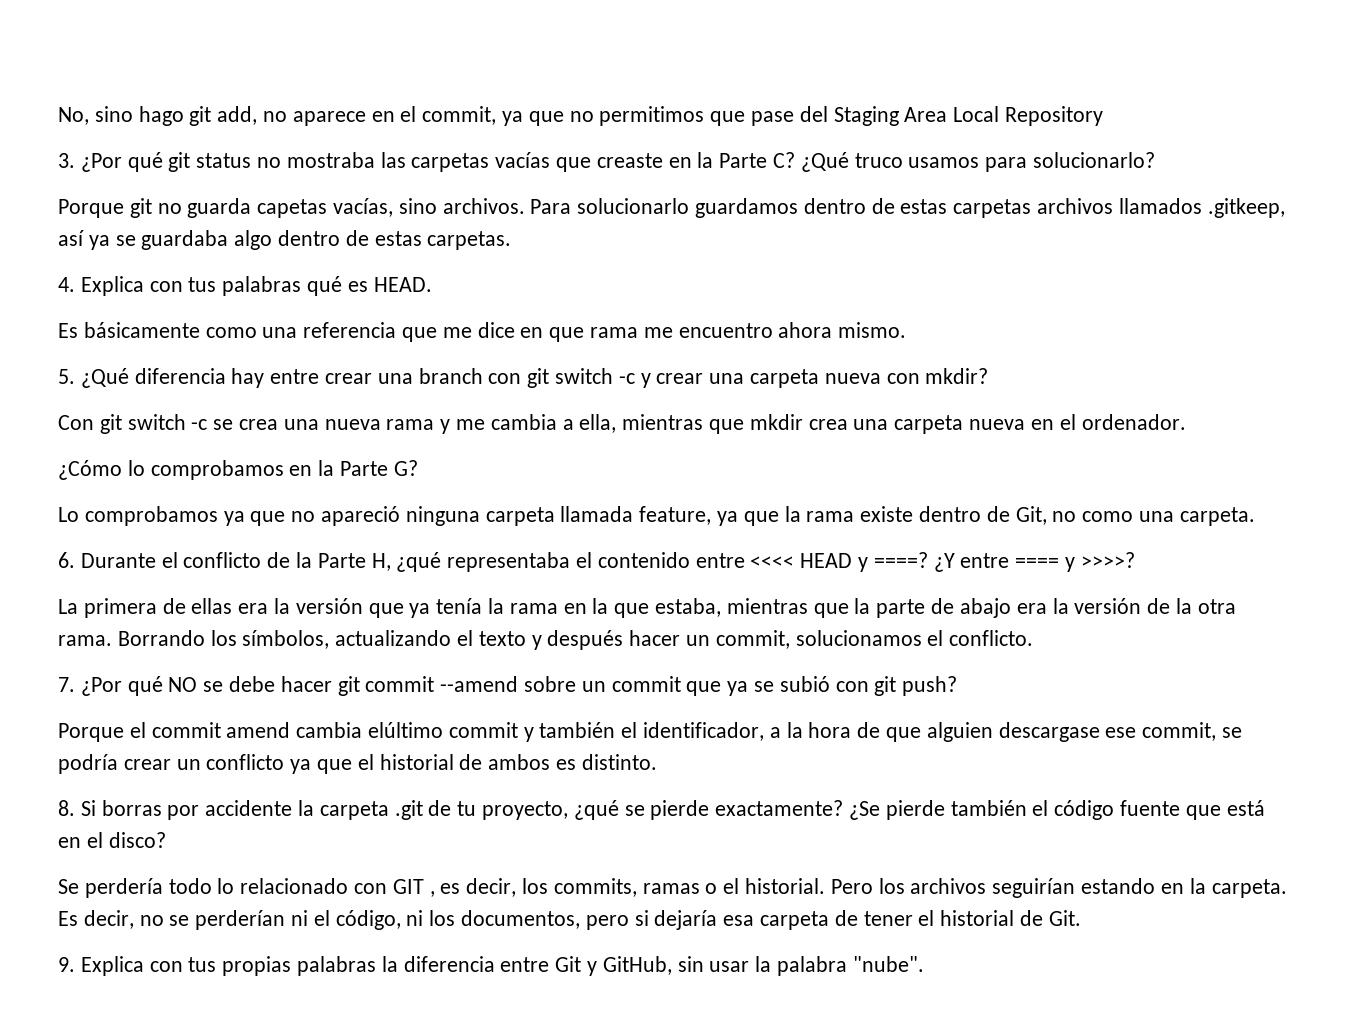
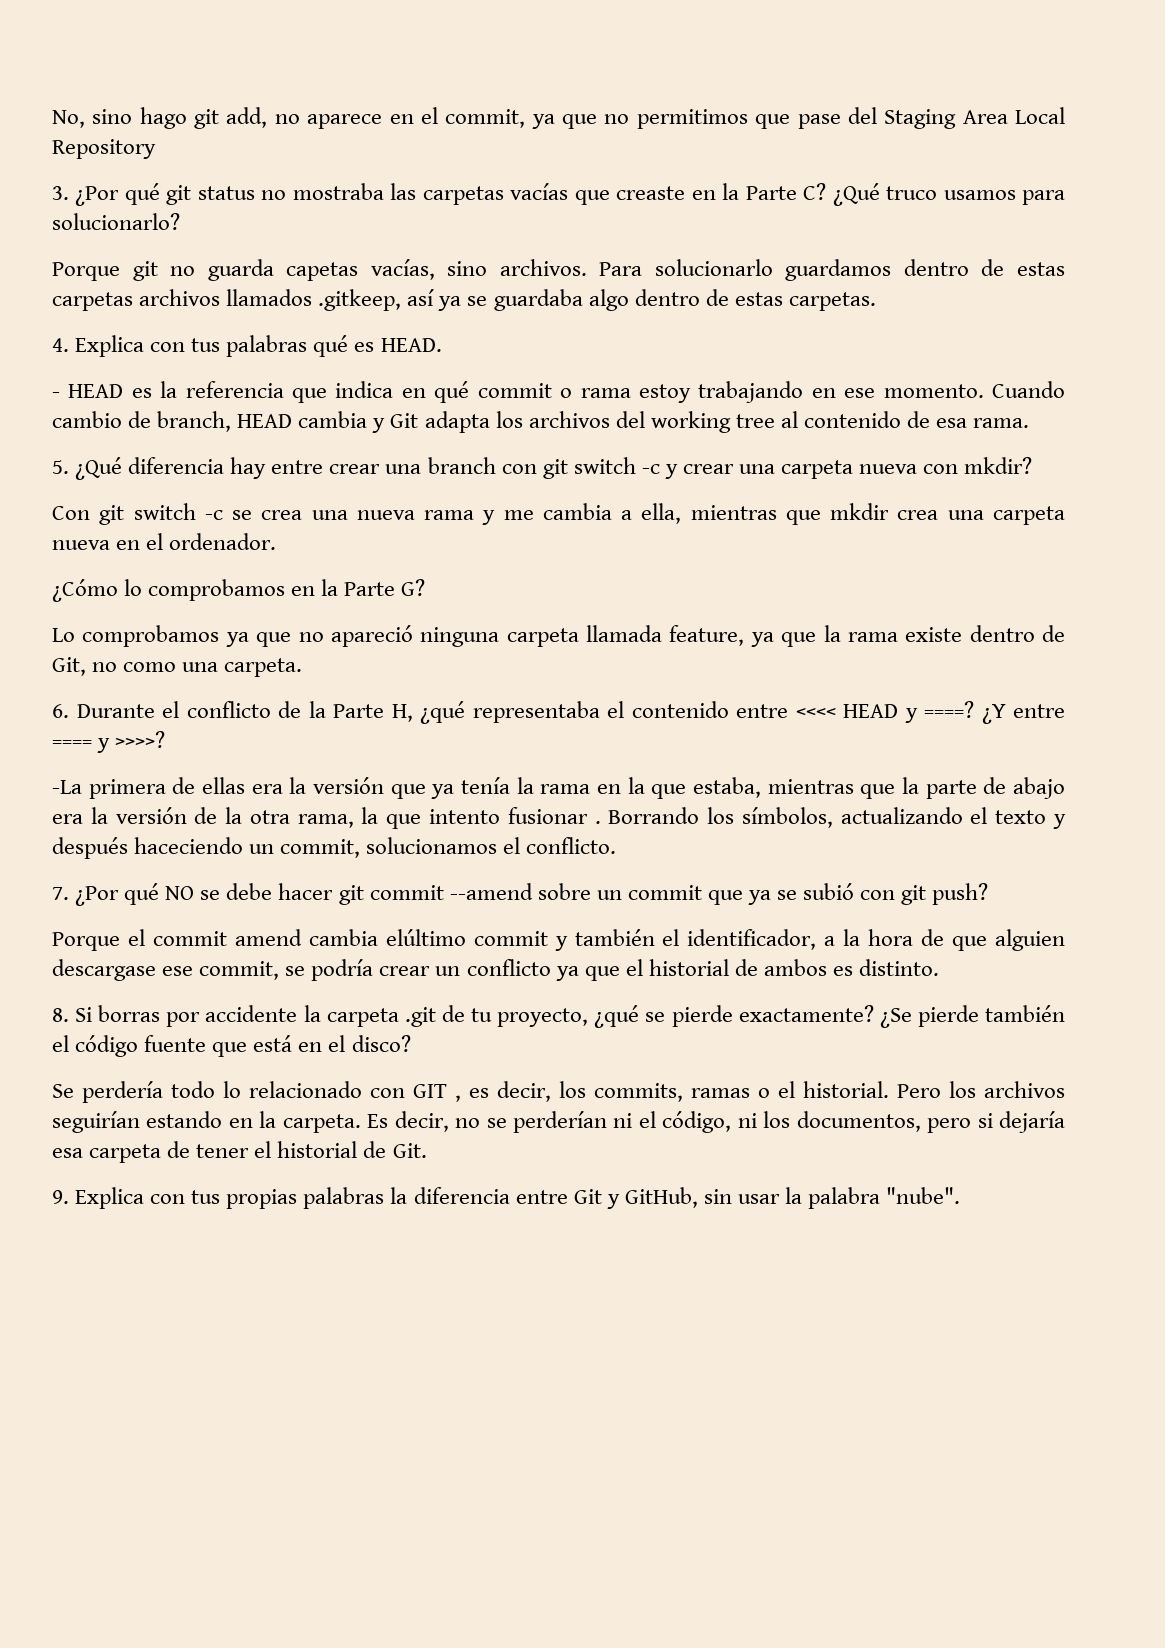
- Es básicamente como una referencia que me dice en que rama me encuentro ahora mismo.
+ - HEAD es la referencia que indica en qué commit o rama estoy trabajando en ese momento. Cuando cambio de branch, HEAD cambia y Git adapta los archivos del working tree al contenido de esa rama.
- La primera de ellas era la versión que ya tenía la rama en la que estaba, mientras que la parte de abajo era la versión de la otra rama.
+ -La primera de ellas era la versión que ya tenía la rama en la que estaba, mientras que la parte de abajo era la versión de la otra rama, la que intento fusionar .
- Borrando los símbolos, actualizando el texto y después hacer un commit, solucionamos el conflicto.
+ Borrando los símbolos, actualizando el texto y después haceciendo un commit, solucionamos el conflicto.

